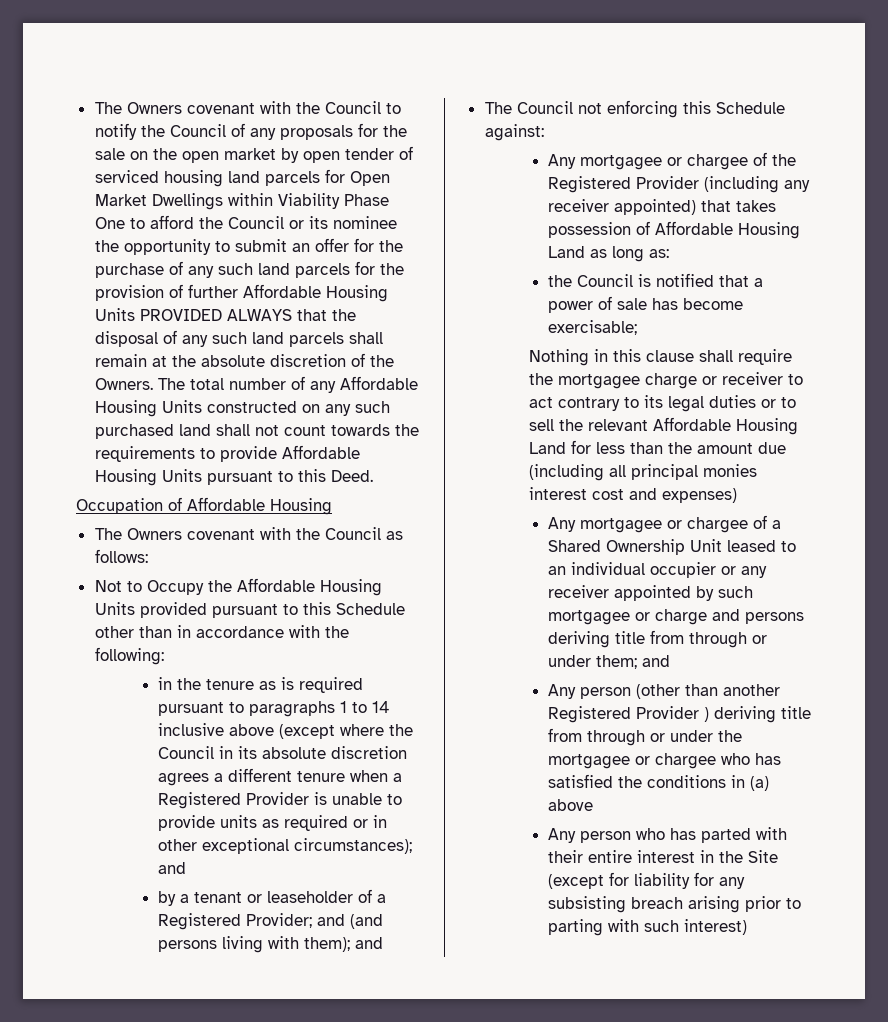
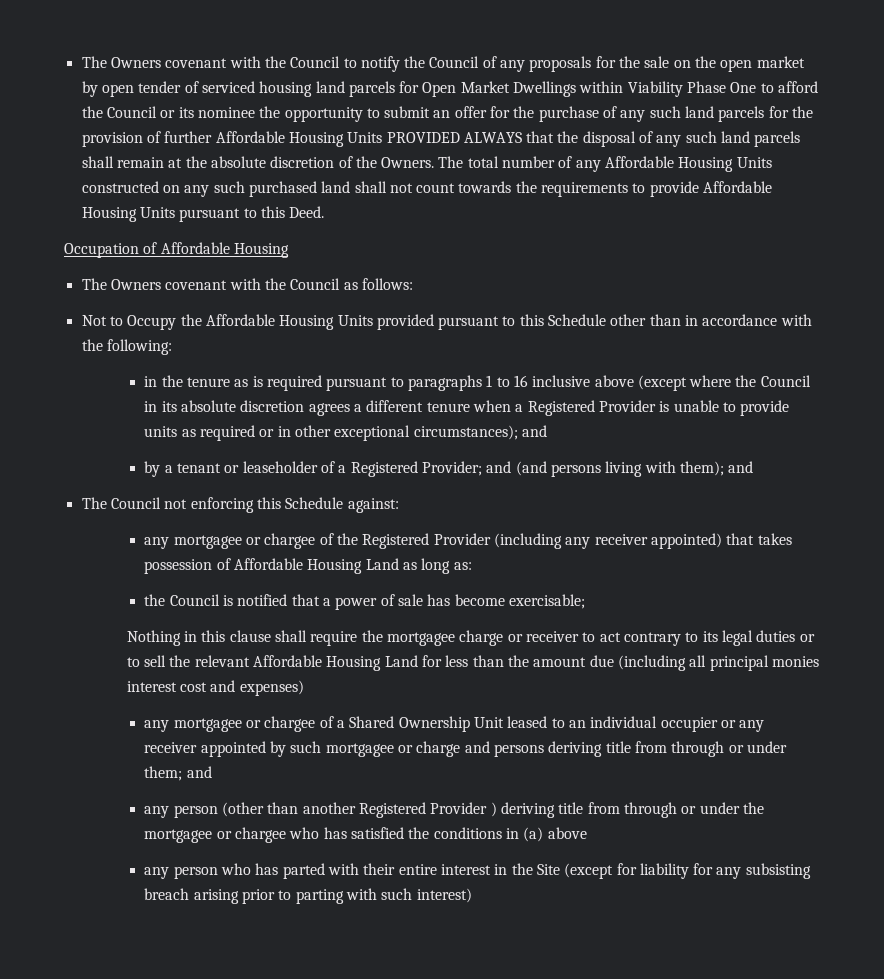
- in the tenure as is required pursuant to paragraphs 1 to 14 inclusive above (except where the Council in its absolute discretion agrees a different tenure when a Registered Provider is unable to provide units as required or in other exceptional circumstances); and
+ in the tenure as is required pursuant to paragraphs 1 to 16 inclusive above (except where the Council in its absolute discretion agrees a different tenure when a Registered Provider is unable to provide units as required or in other exceptional circumstances); and
- Any mortgagee or chargee of the Registered Provider (including any receiver appointed) that takes possession of Affordable Housing Land as long as:
+ any mortgagee or chargee of the Registered Provider (including any receiver appointed) that takes possession of Affordable Housing Land as long as:
- Any mortgagee or chargee of a Shared Ownership Unit leased to an individual occupier or any receiver appointed by such mortgagee or charge and persons deriving title from through or under them; and
+ any mortgagee or chargee of a Shared Ownership Unit leased to an individual occupier or any receiver appointed by such mortgagee or charge and persons deriving title from through or under them; and
- Any person (other than another Registered Provider ) deriving title from through or under the mortgagee or chargee who has satisfied the conditions in (a) above
+ any person (other than another Registered Provider ) deriving title from through or under the mortgagee or chargee who has satisfied the conditions in (a) above
- Any person who has parted with their entire interest in the Site (except for liability for any subsisting breach arising prior to parting with such interest)
+ any person who has parted with their entire interest in the Site (except for liability for any subsisting breach arising prior to parting with such interest)

